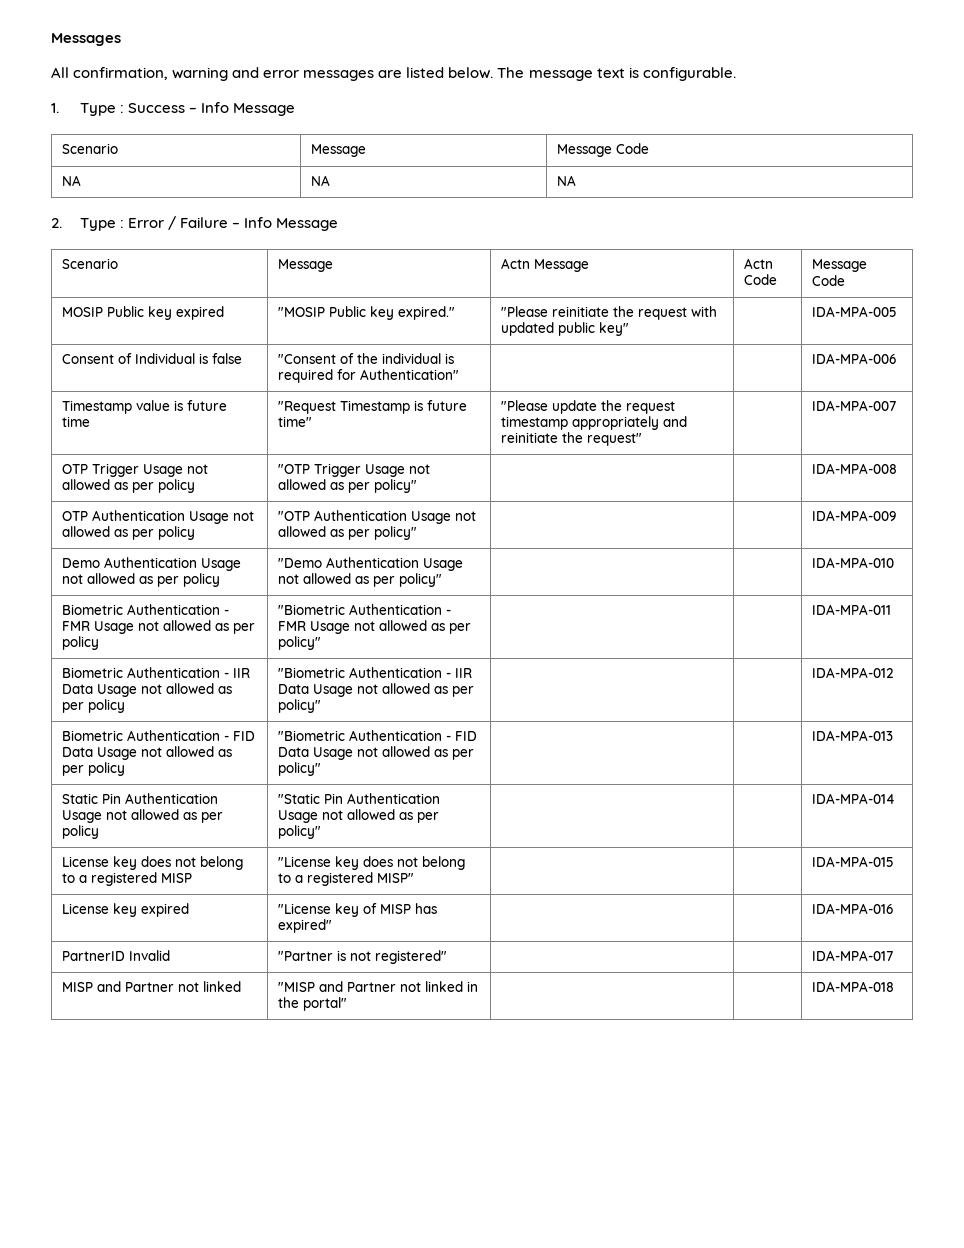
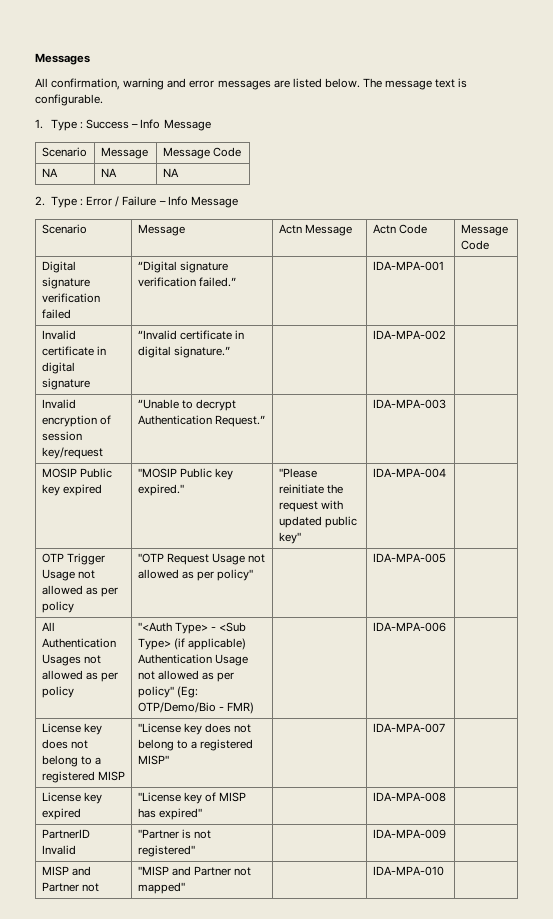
+ Digital signature verification failed | “Digital signature verification failed.” | | IDA-MPA-001 |
+ Invalid certificate in digital signature | “Invalid certificate in digital signature.” | | IDA-MPA-002 |
+ Invalid encryption of session key/request | “Unable to decrypt Authentication Request.” | | IDA-MPA-003 |
- MOSIP Public key expired | "MOSIP Public key expired." | "Please reinitiate the request with updated public key" | | IDA-MPA-005
- Consent of Individual is false | "Consent of the individual is required for Authentication" | | | IDA-MPA-006
- Timestamp value is future time | "Request Timestamp is future time" | "Please update the request timestamp appropriately and reinitiate the request" | | IDA-MPA-007
+ MOSIP Public key expired | "MOSIP Public key expired." | "Please reinitiate the request with updated public key" | IDA-MPA-004 |
- OTP Trigger Usage not allowed as per policy | "OTP Trigger Usage not allowed as per policy" | | | IDA-MPA-008
- OTP Authentication Usage not allowed as per policy | "OTP Authentication Usage not allowed as per policy" | | | IDA-MPA-009
- Demo Authentication Usage not allowed as per policy | "Demo Authentication Usage not allowed as per policy" | | | IDA-MPA-010
- Biometric Authentication - FMR Usage not allowed as per policy | "Biometric Authentication - FMR Usage not allowed as per policy" | | | IDA-MPA-011
- Biometric Authentication - IIR Data Usage not allowed as per policy | "Biometric Authentication - IIR Data Usage not allowed as per policy" | | | IDA-MPA-012
- Biometric Authentication - FID Data Usage not allowed as per policy | "Biometric Authentication - FID Data Usage not allowed as per policy" | | | IDA-MPA-013
- Static Pin Authentication Usage not allowed as per policy | "Static Pin Authentication Usage not allowed as per policy" | | | IDA-MPA-014
+ OTP Trigger Usage not allowed as per policy | "OTP Request Usage not allowed as per policy" | | IDA-MPA-005 |
+ All Authentication Usages not allowed as per policy | "<Auth Type> - <Sub Type> (if applicable) Authentication Usage not allowed as per policy" (Eg: OTP/Demo/Bio - FMR) | | IDA-MPA-006 |
- License key does not belong to a registered MISP | "License key does not belong to a registered MISP" | | | IDA-MPA-015
+ License key does not belong to a registered MISP | "License key does not belong to a registered MISP" | | IDA-MPA-007 |
- License key expired | "License key of MISP has expired" | | | IDA-MPA-016
+ License key expired | "License key of MISP has expired" | | IDA-MPA-008 |
- PartnerID Invalid | "Partner is not registered" | | | IDA-MPA-017
+ PartnerID Invalid | "Partner is not registered" | | IDA-MPA-009 |
- MISP and Partner not linked | "MISP and Partner not linked in the portal" | | | IDA-MPA-018
+ MISP and Partner not | "MISP and Partner not mapped" | | IDA-MPA-010 |

